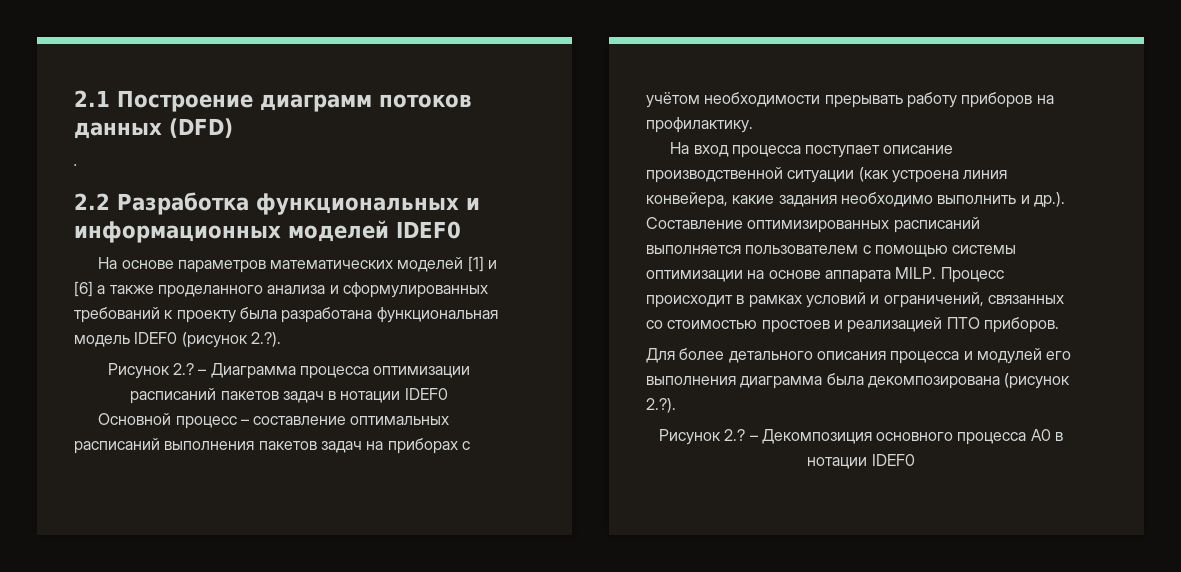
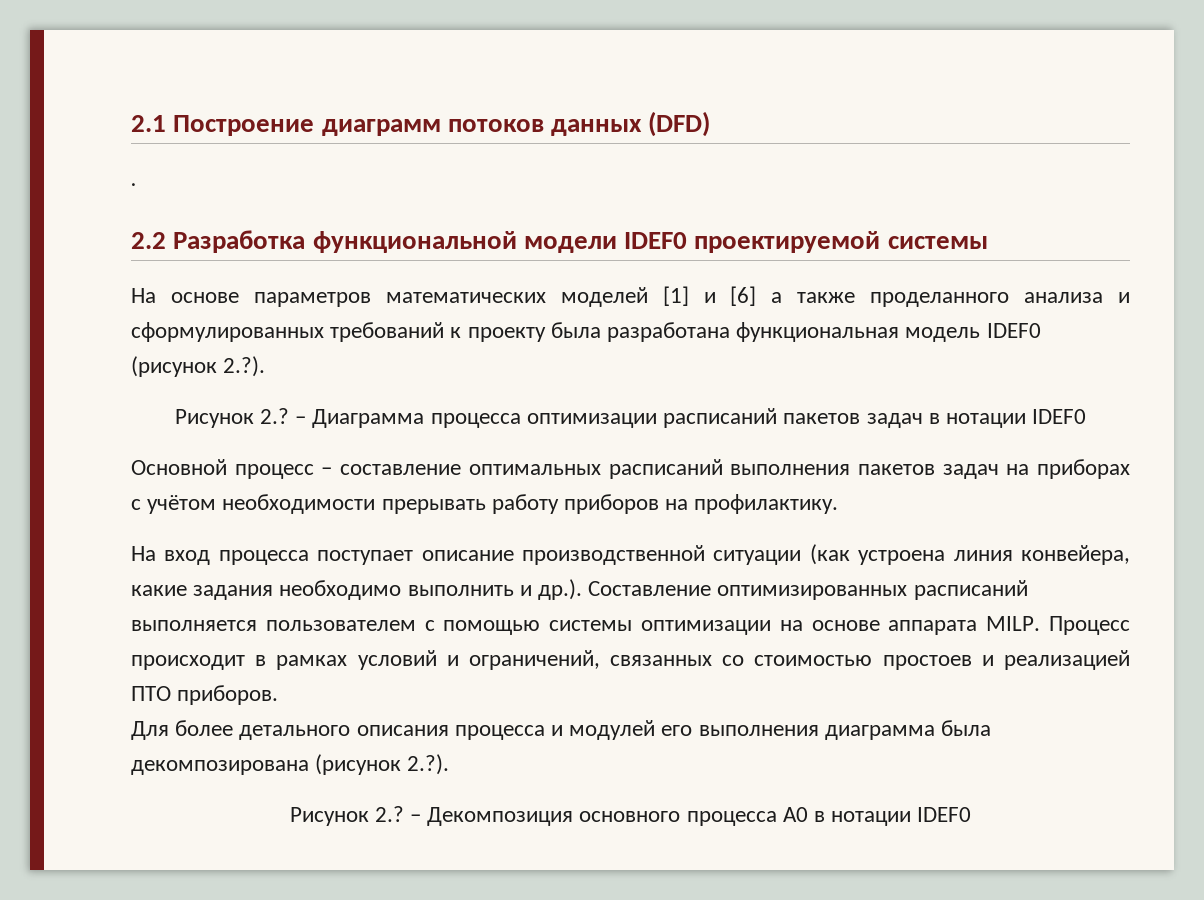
- 2.2 Разработка функциональных и информационных моделей IDEF0
+ 2.2 Разработка функциональной модели IDEF0 проектируемой системы

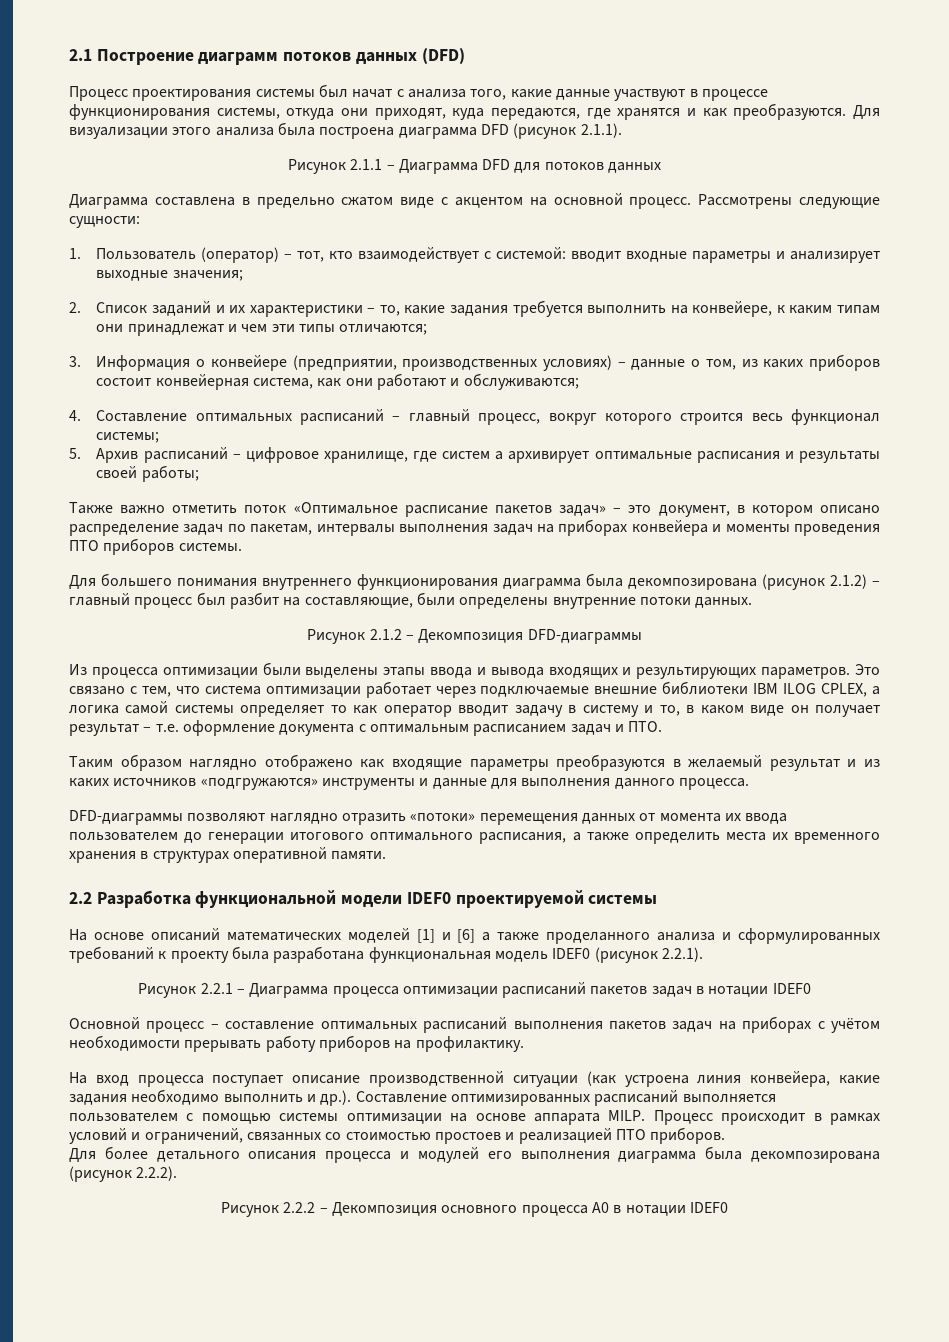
- .
+ Процесс проектирования системы был начат с анализа того, какие данные участвуют в процессе функционирования системы, откуда они приходят, куда передаются, где хранятся и как преобразуются. Для визуализации этого анализа была построена диаграмма DFD (рисунок 2.1.1).
+ Рисунок 2.1.1 – Диаграмма DFD для потоков данных
+ Диаграмма составлена в предельно сжатом виде с акцентом на основной процесс. Рассмотрены следующие сущности:
+ 1. Пользователь (оператор) – тот, кто взаимодействует с системой: вводит входные параметры и анализирует выходные значения;
+ 2. Список заданий и их характеристики – то, какие задания требуется выполнить на конвейере, к каким типам они принадлежат и чем эти типы отличаются;
+ 3. Информация о конвейере (предприятии, производственных условиях) – данные о том, из каких приборов состоит конвейерная система, как они работают и обслуживаются;
+ 4. Составление оптимальных расписаний – главный процесс, вокруг которого строится весь функционал системы;
+ 5. Архив расписаний – цифровое хранилище, где систем а архивирует оптимальные расписания и результаты своей работы;
+ Также важно отметить поток «Оптимальное расписание пакетов задач» – это документ, в котором описано распределение задач по пакетам, интервалы выполнения задач на приборах конвейера и моменты проведения ПТО приборов системы.
+ Для большего понимания внутреннего функционирования диаграмма была декомпозирована (рисунок 2.1.2) – главный процесс был разбит на составляющие, были определены внутренние потоки данных.
+ Рисунок 2.1.2 – Декомпозиция DFD-диаграммы
+ Из процесса оптимизации были выделены этапы ввода и вывода входящих и результирующих параметров. Это связано с тем, что система оптимизации работает через подключаемые внешние библиотеки IBM ILOG CPLEX, а логика самой системы определяет то как оператор вводит задачу в систему и то, в каком виде он получает результат – т.е. оформление документа с оптимальным расписанием задач и ПТО.
+ Таким образом наглядно отображено как входящие параметры преобразуются в желаемый результат и из каких источников «подгружаются» инструменты и данные для выполнения данного процесса.
+ DFD-диаграммы позволяют наглядно отразить «потоки» перемещения данных от момента их ввода пользователем до генерации итогового оптимального расписания, а также определить места их временного хранения в структурах оперативной памяти.
- На основе параметров математических моделей [1] и [6] а также проделанного анализа и сформулированных требований к проекту была разработана функциональная модель IDEF0 (рисунок 2.?).
- Рисунок 2.? – Диаграмма процесса оптимизации расписаний пакетов задач в нотации IDEF0
+ На основе описаний математических моделей [1] и [6] а также проделанного анализа и сформулированных требований к проекту была разработана функциональная модель IDEF0 (рисунок 2.2.1).
+ Рисунок 2.2.1 – Диаграмма процесса оптимизации расписаний пакетов задач в нотации IDEF0
- Для более детального описания процесса и модулей его выполнения диаграмма была декомпозирована (рисунок 2.?).
- Рисунок 2.? – Декомпозиция основного процесса A0 в нотации IDEF0
+ Для более детального описания процесса и модулей его выполнения диаграмма была декомпозирована (рисунок 2.2.2).
+ Рисунок 2.2.2 – Декомпозиция основного процесса A0 в нотации IDEF0

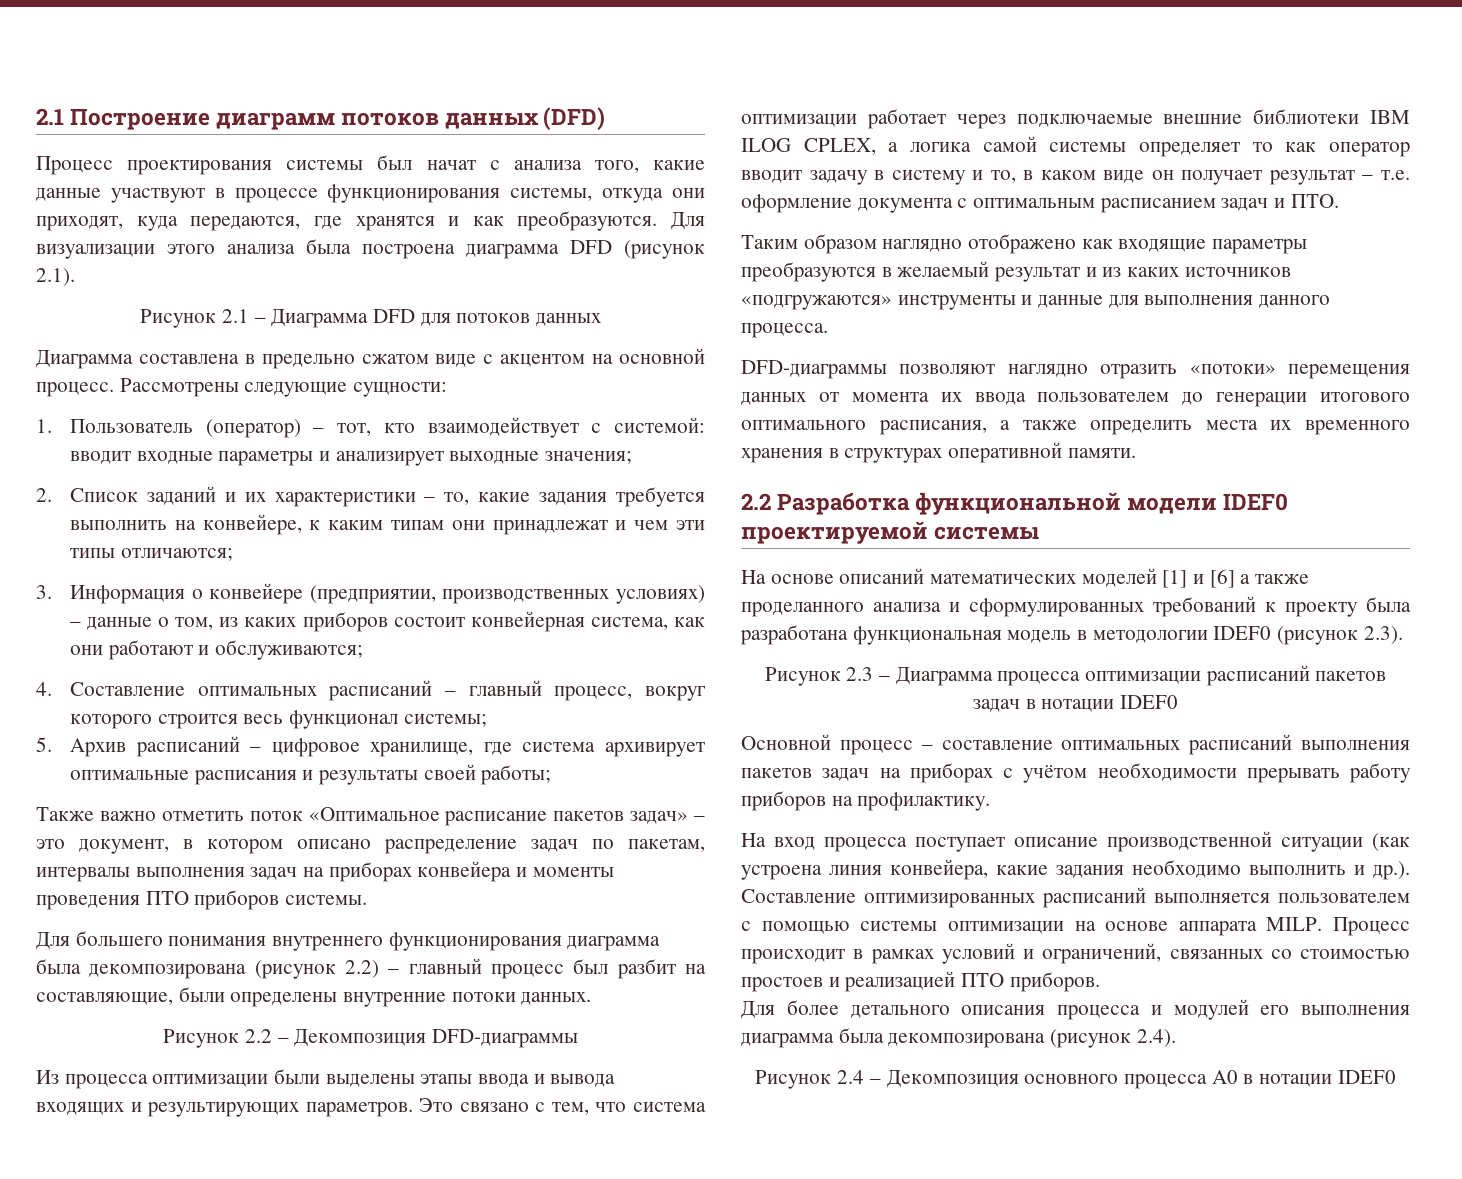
- Для визуализации этого анализа была построена диаграмма DFD (рисунок 2.1.1).
- Рисунок 2.1.1 – Диаграмма DFD для потоков данных
+ Для визуализации этого анализа была построена диаграмма DFD (рисунок 2.1).
+ Рисунок 2.1 – Диаграмма DFD для потоков данных
- 5. Архив расписаний – цифровое хранилище, где систем а архивирует оптимальные расписания и результаты своей работы;
+ 5. Архив расписаний – цифровое хранилище, где система архивирует оптимальные расписания и результаты своей работы;
- Для большего понимания внутреннего функционирования диаграмма была декомпозирована (рисунок 2.1.2) – главный процесс был разбит на составляющие, были определены внутренние потоки данных.
+ Для большего понимания внутреннего функционирования диаграмма была декомпозирована (рисунок 2.2) – главный процесс был разбит на составляющие, были определены внутренние потоки данных.
- Рисунок 2.1.2 – Декомпозиция DFD-диаграммы
+ Рисунок 2.2 – Декомпозиция DFD-диаграммы
- На основе описаний математических моделей [1] и [6] а также проделанного анализа и сформулированных требований к проекту была разработана функциональная модель IDEF0 (рисунок 2.2.1).
- Рисунок 2.2.1 – Диаграмма процесса оптимизации расписаний пакетов задач в нотации IDEF0
+ На основе описаний математических моделей [1] и [6] а также проделанного анализа и сформулированных требований к проекту была разработана функциональная модель в методологии IDEF0 (рисунок 2.3).
+ Рисунок 2.3 – Диаграмма процесса оптимизации расписаний пакетов задач в нотации IDEF0
- Для более детального описания процесса и модулей его выполнения диаграмма была декомпозирована (рисунок 2.2.2).
- Рисунок 2.2.2 – Декомпозиция основного процесса A0 в нотации IDEF0
+ Для более детального описания процесса и модулей его выполнения диаграмма была декомпозирована (рисунок 2.4).
+ Рисунок 2.4 – Декомпозиция основного процесса A0 в нотации IDEF0

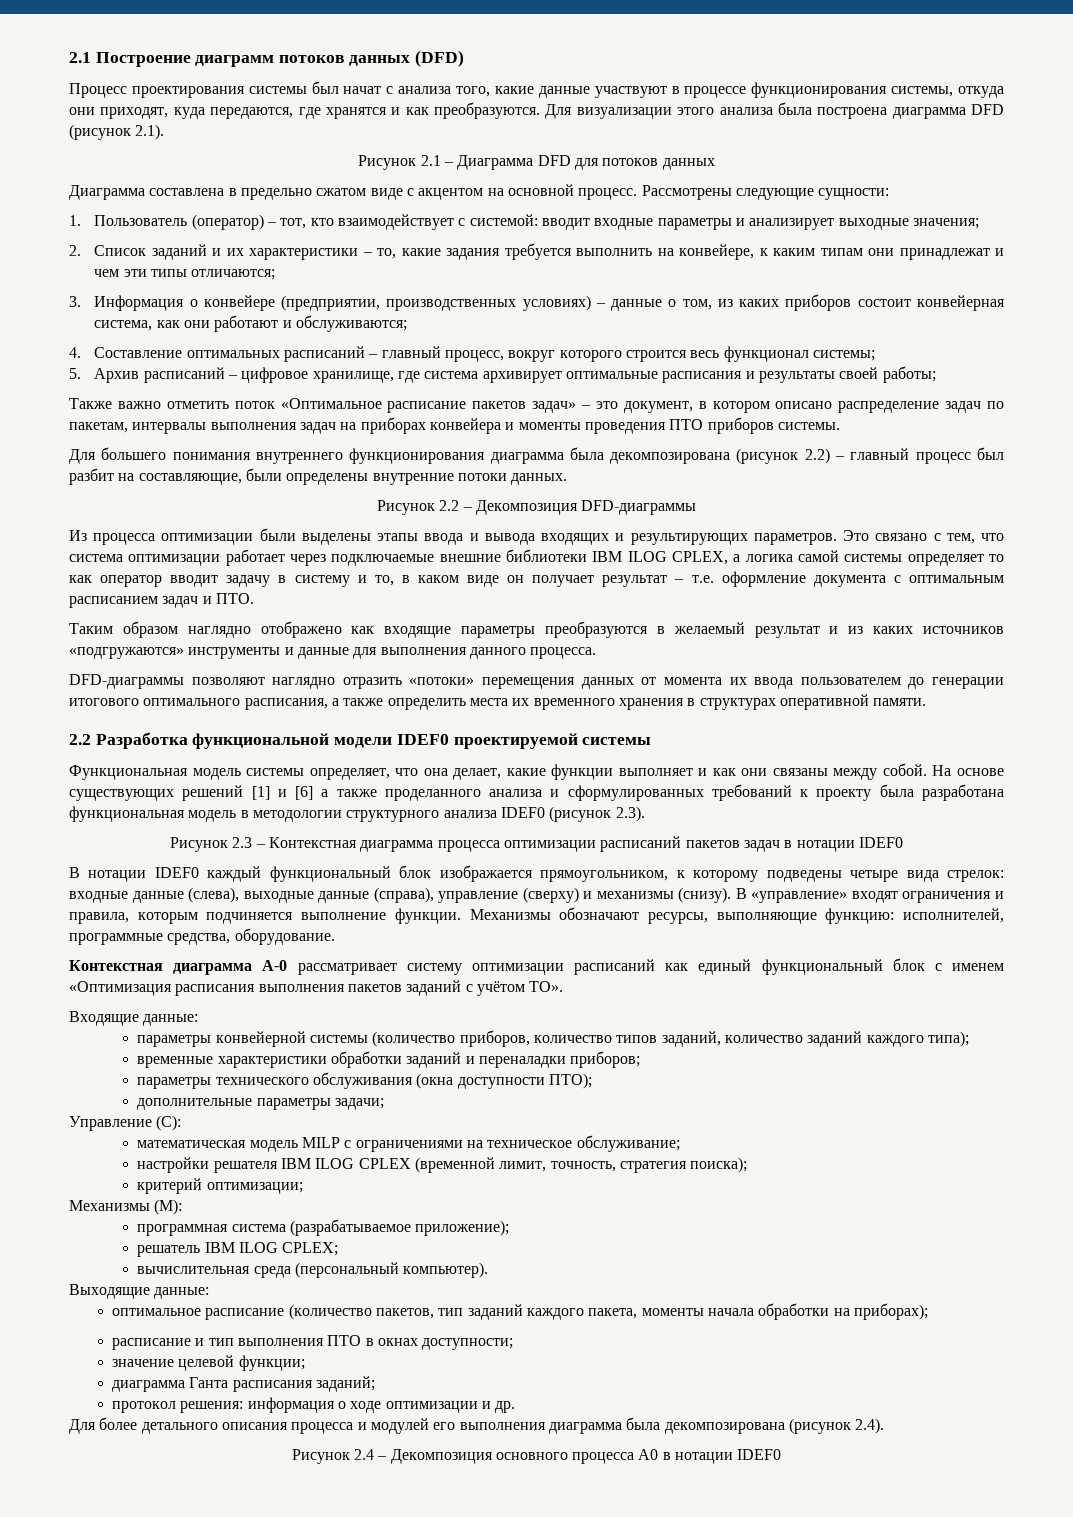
- На основе описаний математических моделей [1] и [6] а также проделанного анализа и сформулированных требований к проекту была разработана функциональная модель в методологии IDEF0 (рисунок 2.3).
+ Функциональная модель системы определяет, что она делает, какие функции выполняет и как они связаны между собой. На основе существующих решений [1] и [6] а также проделанного анализа и сформулированных требований к проекту была разработана функциональная модель в методологии структурного анализа IDEF0 (рисунок 2.3).
- Рисунок 2.3 – Диаграмма процесса оптимизации расписаний пакетов задач в нотации IDEF0
+ Рисунок 2.3 – Контекстная диаграмма процесса оптимизации расписаний пакетов задач в нотации IDEF0
- Основной процесс – составление оптимальных расписаний выполнения пакетов задач на приборах с учётом необходимости прерывать работу приборов на профилактику.
- На вход процесса поступает описание производственной ситуации (как устроена линия конвейера, какие задания необходимо выполнить и др.). Составление оптимизированных расписаний выполняется пользователем с помощью системы оптимизации на основе аппарата MILP. Процесс происходит в рамках условий и ограничений, связанных со стоимостью простоев и реализацией ПТО приборов.
+ В нотации IDEF0 каждый функциональный блок изображается прямоугольником, к которому подведены четыре вида стрелок: входные данные (слева), выходные данные (справа), управление (сверху) и механизмы (снизу). В «управление» входят ограничения и правила, которым подчиняется выполнение функции. Механизмы обозначают ресурсы, выполняющие функцию: исполнителей, программные средства, оборудование.
+ Контекстная диаграмма A-0 рассматривает систему оптимизации расписаний как единый функциональный блок с именем «Оптимизация расписания выполнения пакетов заданий с учётом ТО».
+ Входящие данные:
+ параметры конвейерной системы (количество приборов, количество типов заданий, количество заданий каждого типа);
+ временные характеристики обработки заданий и переналадки приборов;
+ параметры технического обслуживания (окна доступности ПТО);
+ дополнительные параметры задачи;
+ Управление (C):
+ математическая модель MILP с ограничениями на техническое обслуживание;
+ настройки решателя IBM ILOG CPLEX (временной лимит, точность, стратегия поиска);
+ критерий оптимизации;
+ Механизмы (M):
+ программная система (разрабатываемое приложение);
+ решатель IBM ILOG CPLEX;
+ вычислительная среда (персональный компьютер).
+ Выходящие данные:
+ оптимальное расписание (количество пакетов, тип заданий каждого пакета, моменты начала обработки на приборах);
+ расписание и тип выполнения ПТО в окнах доступности;
+ значение целевой функции;
+ диаграмма Ганта расписания заданий;
+ протокол решения: информация о ходе оптимизации и др.

